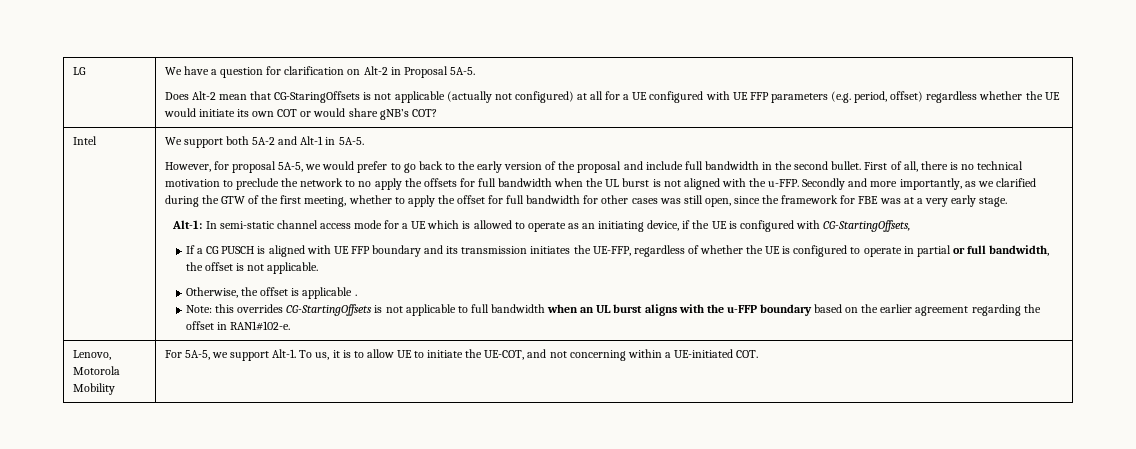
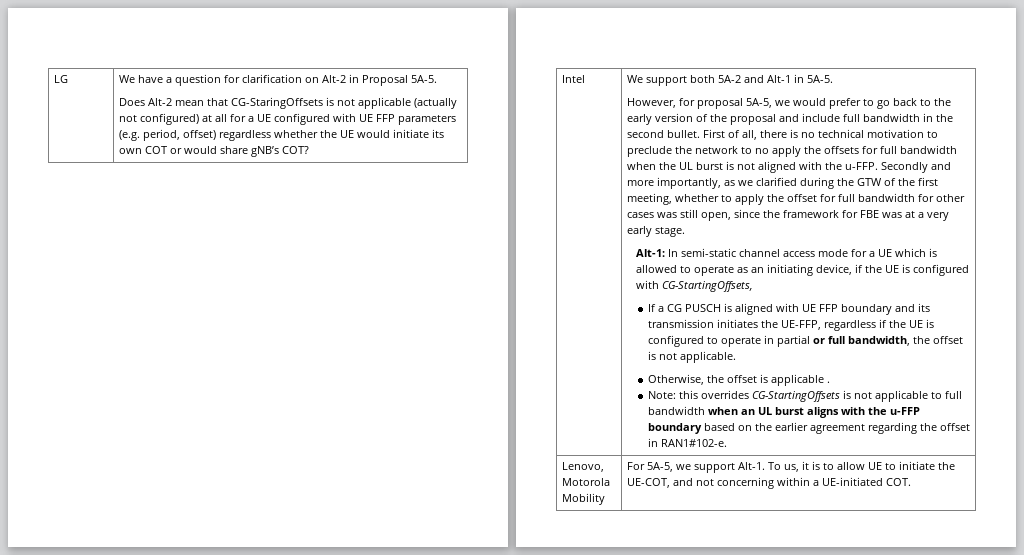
- If a CG PUSCH is aligned with UE FFP boundary and its transmission initiates the UE-FFP, regardless of whether the UE is configured to operate in partial or full bandwidth, the offset is not applicable.
+ If a CG PUSCH is aligned with UE FFP boundary and its transmission initiates the UE-FFP, regardless if the UE is configured to operate in partial or full bandwidth, the offset is not applicable.

